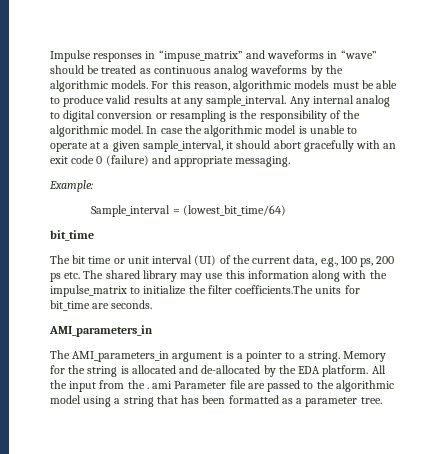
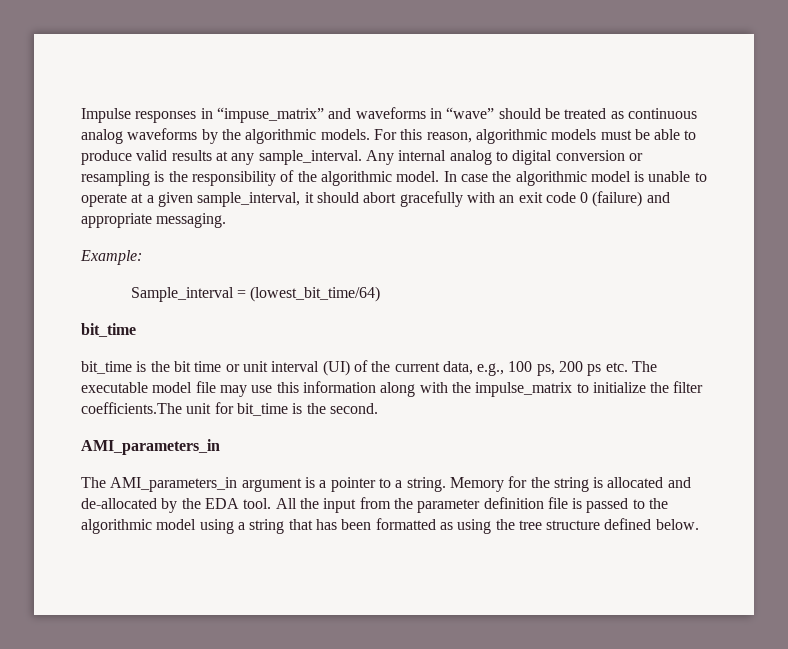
- The bit time or unit interval (UI) of the current data, e.g., 100 ps, 200 ps etc. The shared library may use this information along with the impulse_matrix to initialize the filter coefficients.The units for bit_time are seconds.
+ bit_time is the bit time or unit interval (UI) of the current data, e.g., 100 ps, 200 ps etc. The executable model file may use this information along with the impulse_matrix to initialize the filter coefficients.The unit for bit_time is the second.
- Memory for the string is allocated and de-allocated by the EDA platform.
+ Memory for the string is allocated and de-allocated by the EDA tool.
- All the input from the . ami Parameter file are passed to the algorithmic model using a string that has been formatted as a parameter tree.
+ All the input from the parameter definition file is passed to the algorithmic model using a string that has been formatted as using the tree structure defined below.

